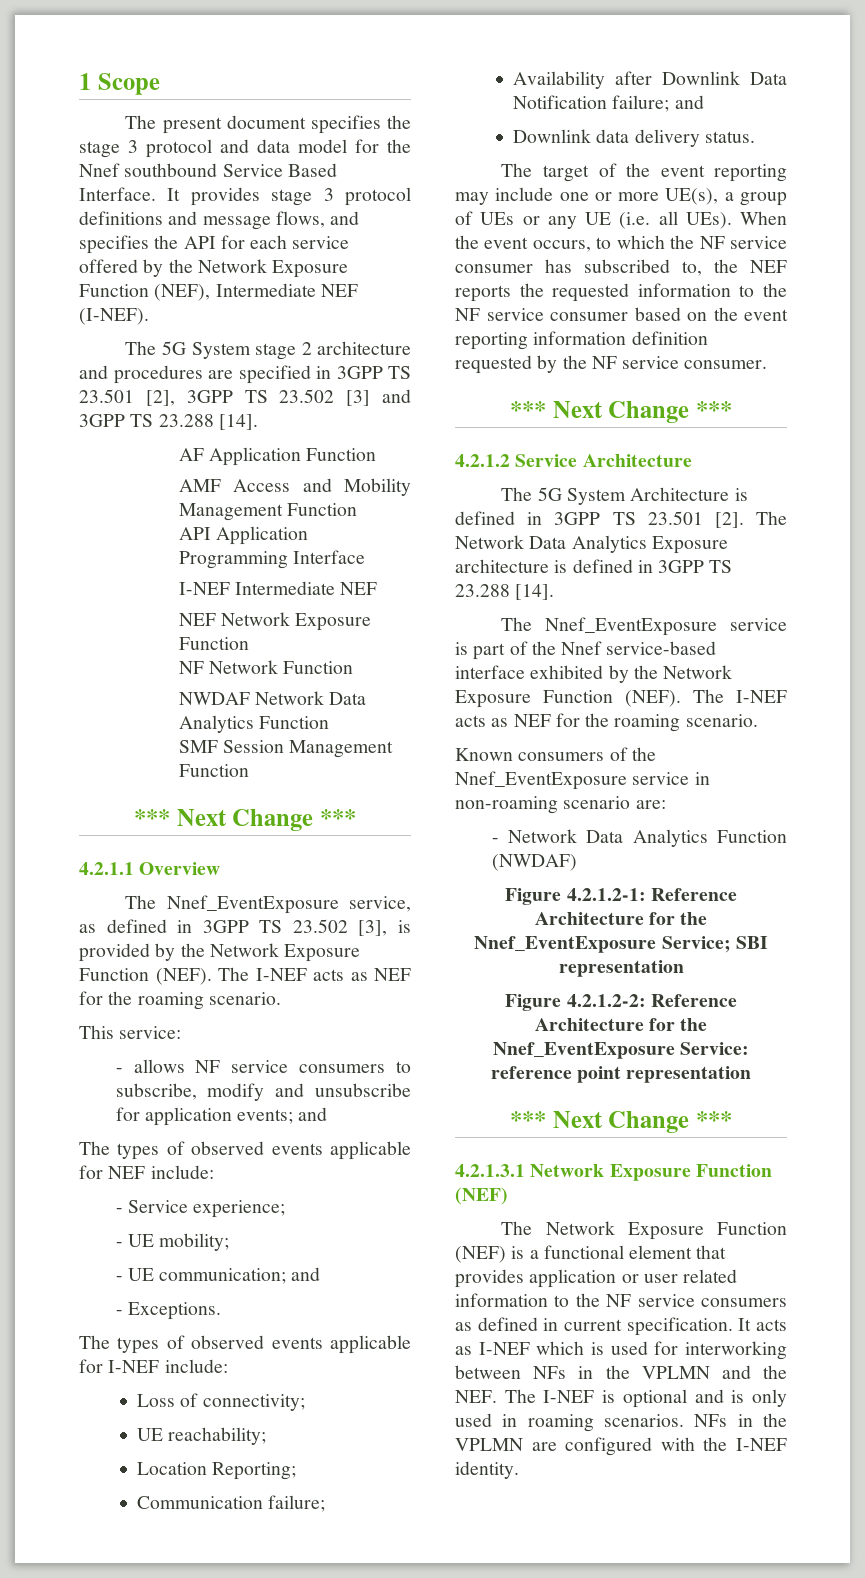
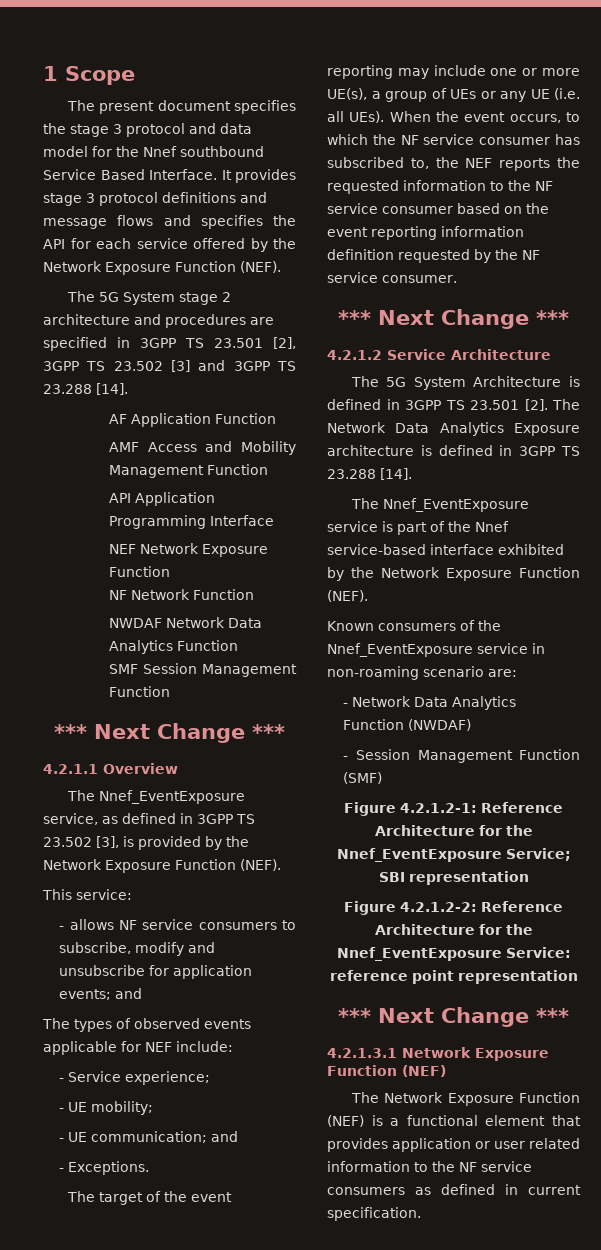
- It provides stage 3 protocol definitions and message flows, and specifies the API for each service offered by the Network Exposure Function (NEF), Intermediate NEF (I-NEF).
+ It provides stage 3 protocol definitions and message flows and specifies the API for each service offered by the Network Exposure Function (NEF).
- I-NEF Intermediate NEF
- The Nnef_EventExposure service, as defined in 3GPP TS 23.502 [3], is provided by the Network Exposure Function (NEF). The I-NEF acts as NEF for the roaming scenario.
+ The Nnef_EventExposure service, as defined in 3GPP TS 23.502 [3], is provided by the Network Exposure Function (NEF).
- The types of observed events applicable for I-NEF include:
- Loss of connectivity;
- UE reachability;
- Location Reporting;
- Communication failure;
- Availability after Downlink Data Notification failure; and
- Downlink data delivery status.
- The Nnef_EventExposure service is part of the Nnef service-based interface exhibited by the Network Exposure Function (NEF). The I-NEF acts as NEF for the roaming scenario.
+ The Nnef_EventExposure service is part of the Nnef service-based interface exhibited by the Network Exposure Function (NEF).
+ - Session Management Function (SMF)
- It acts as I-NEF which is used for interworking between NFs in the VPLMN and the NEF. The I-NEF is optional and is only used in roaming scenarios. NFs in the VPLMN are configured with the I-NEF identity.

